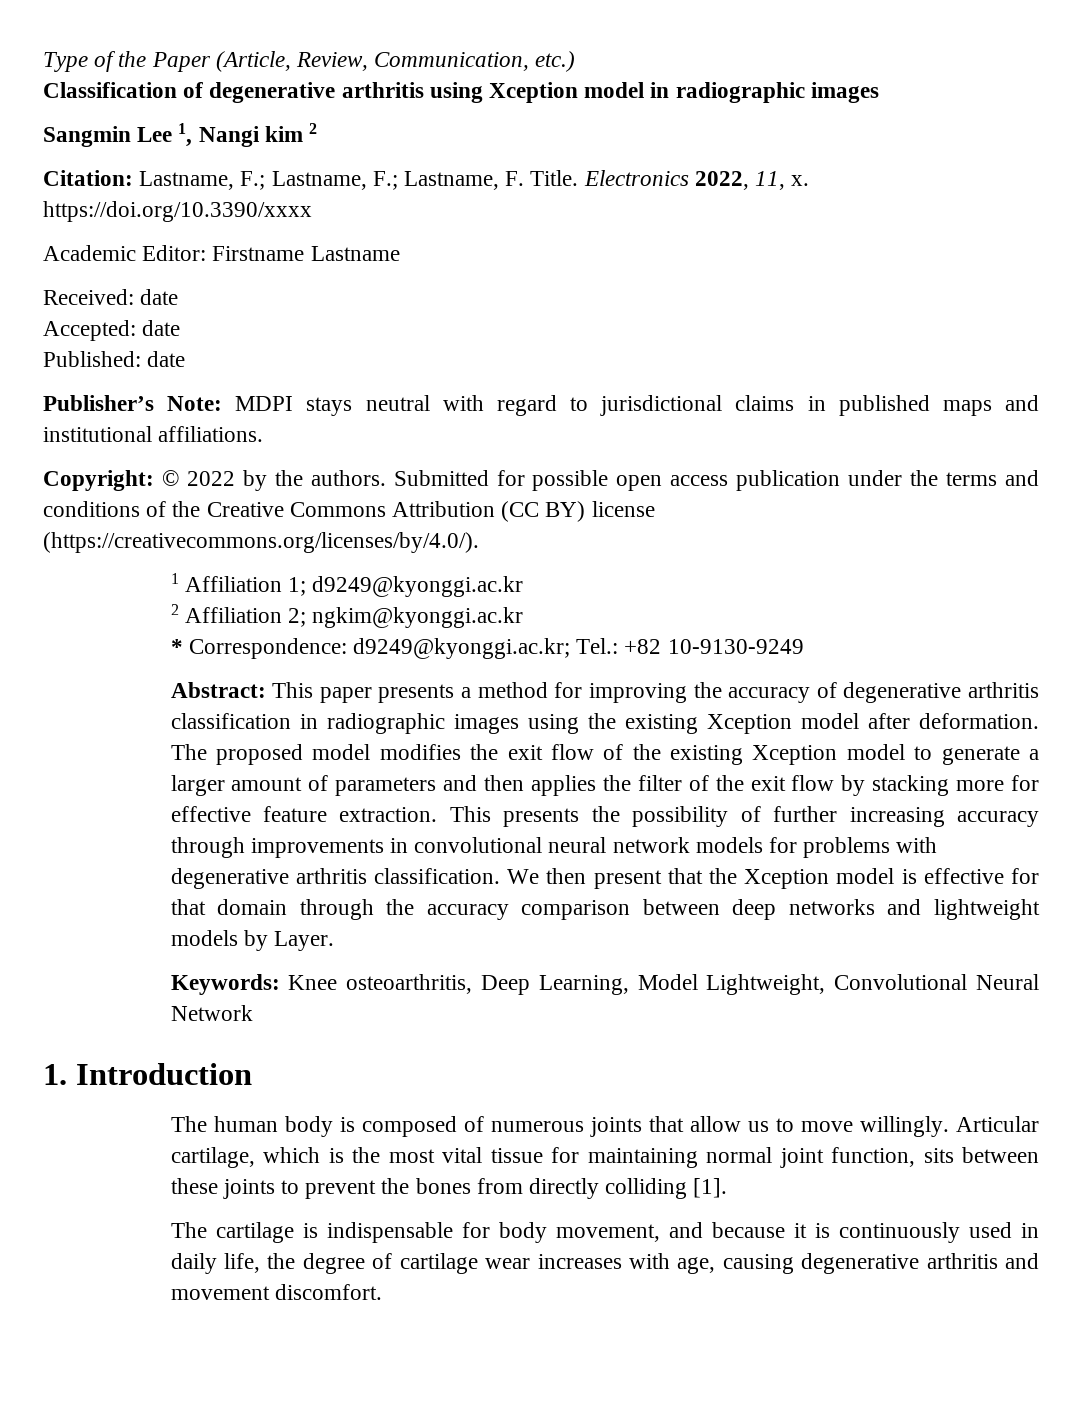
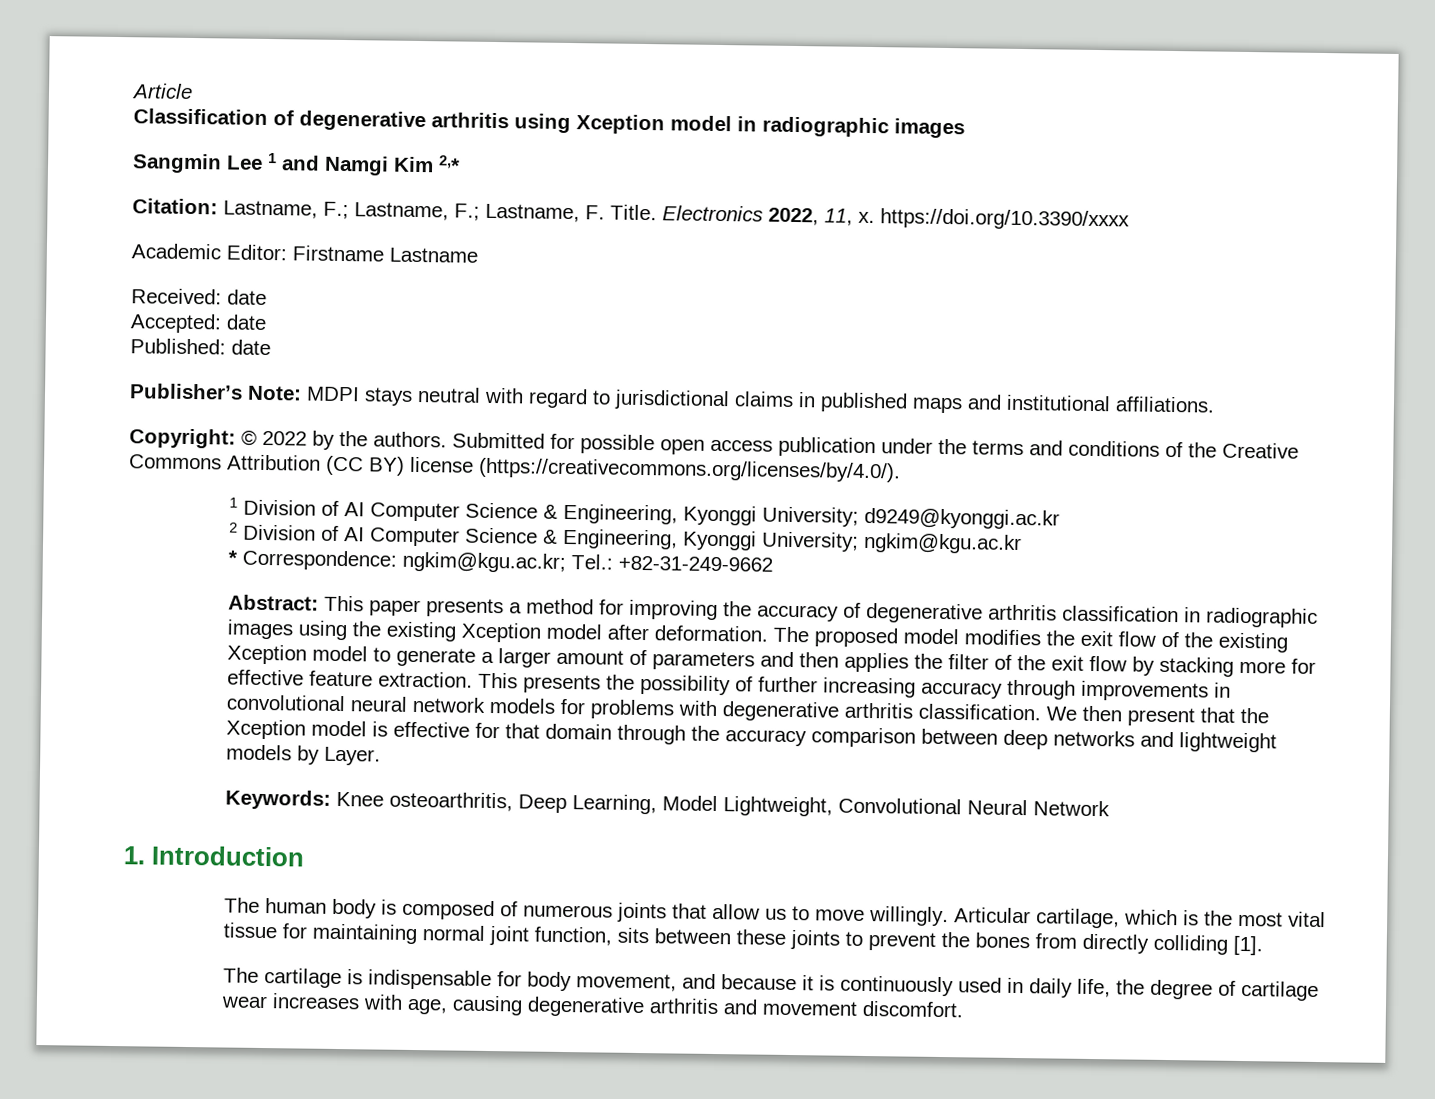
- Type of the Paper (Article, Review, Communication, etc.)
+ Article
- Sangmin Lee 1, Nangi kim 2
+ Sangmin Lee 1 and Namgi Kim 2,*
- 1 Affiliation 1; d9249@kyonggi.ac.kr
- 2 Affiliation 2; ngkim@kyonggi.ac.kr
- * Correspondence: d9249@kyonggi.ac.kr; Tel.: +82 10-9130-9249
+ 1 Division of AI Computer Science & Engineering, Kyonggi University; d9249@kyonggi.ac.kr
+ 2 Division of AI Computer Science & Engineering, Kyonggi University; ngkim@kgu.ac.kr
+ * Correspondence: ngkim@kgu.ac.kr; Tel.: +82-31-249-9662

